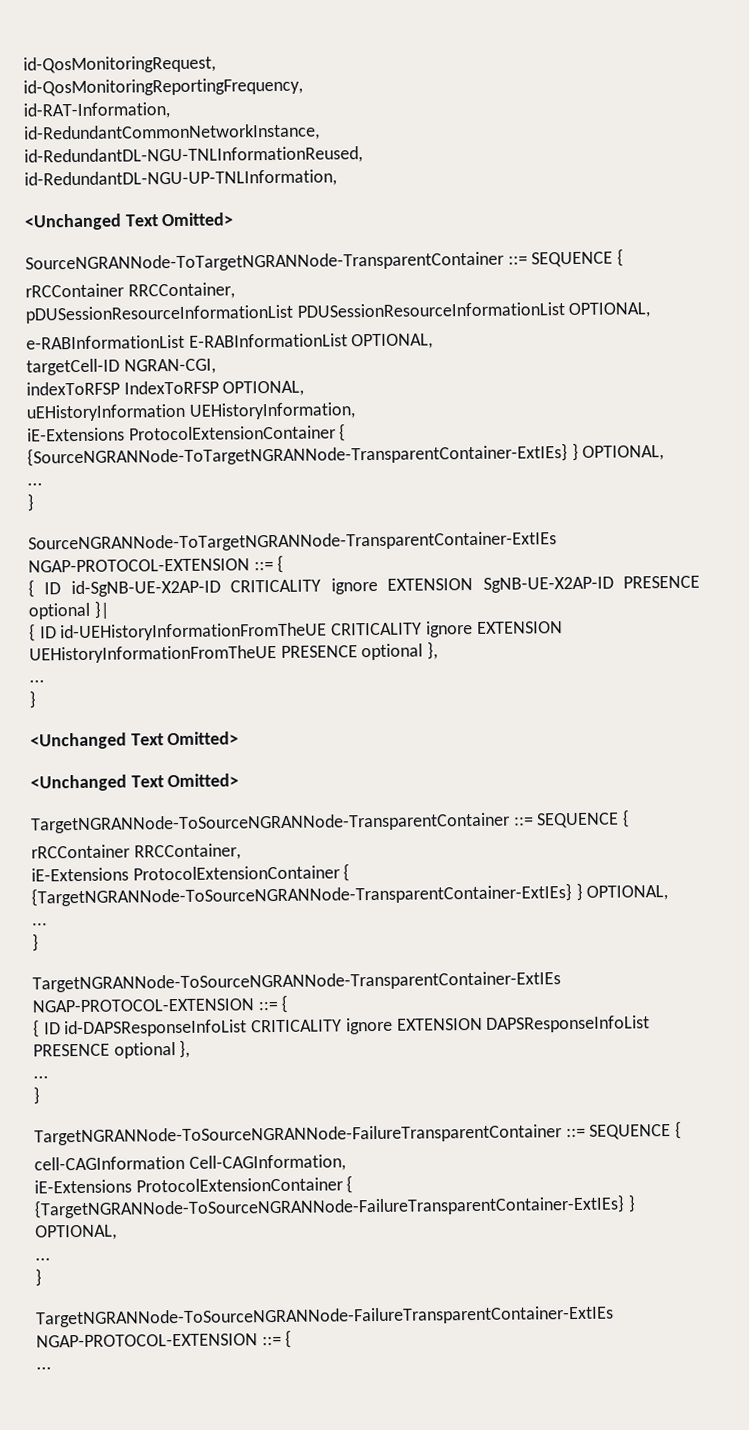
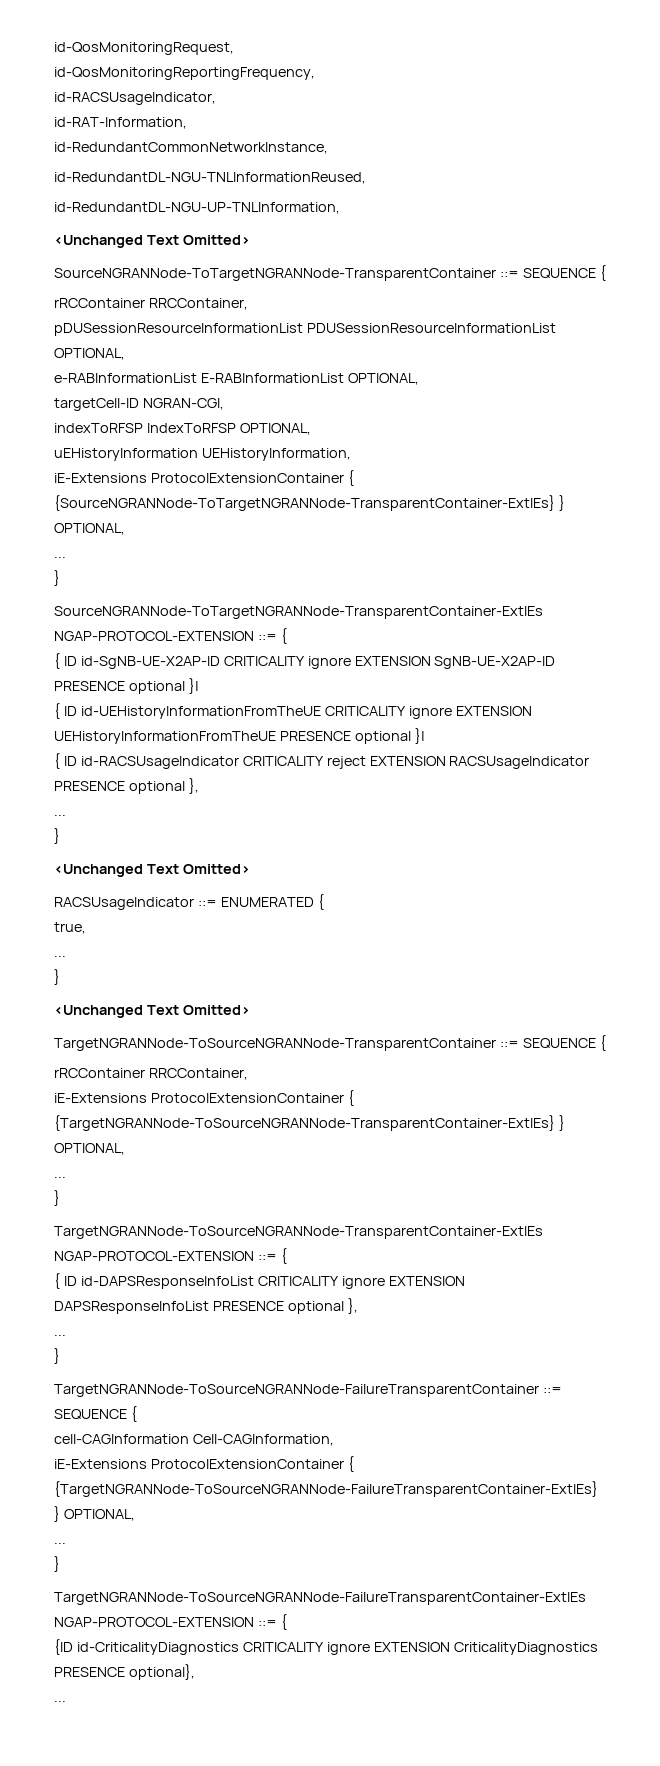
+ id-RACSUsageIndicator,
- { ID id-UEHistoryInformationFromTheUE CRITICALITY ignore EXTENSION UEHistoryInformationFromTheUE PRESENCE optional },
+ { ID id-UEHistoryInformationFromTheUE CRITICALITY ignore EXTENSION UEHistoryInformationFromTheUE PRESENCE optional }|
+ { ID id-RACSUsageIndicator CRITICALITY reject EXTENSION RACSUsageIndicator PRESENCE optional },
+ RACSUsageIndicator ::= ENUMERATED {
+ true,
+ ...
+ }
+ {ID id-CriticalityDiagnostics CRITICALITY ignore EXTENSION CriticalityDiagnostics PRESENCE optional},

